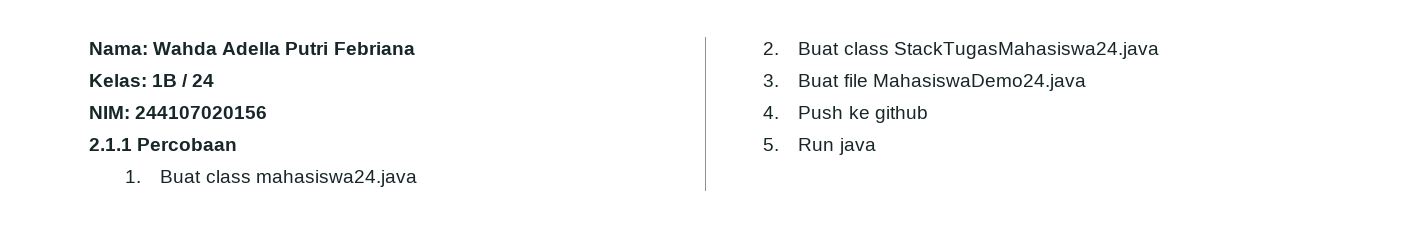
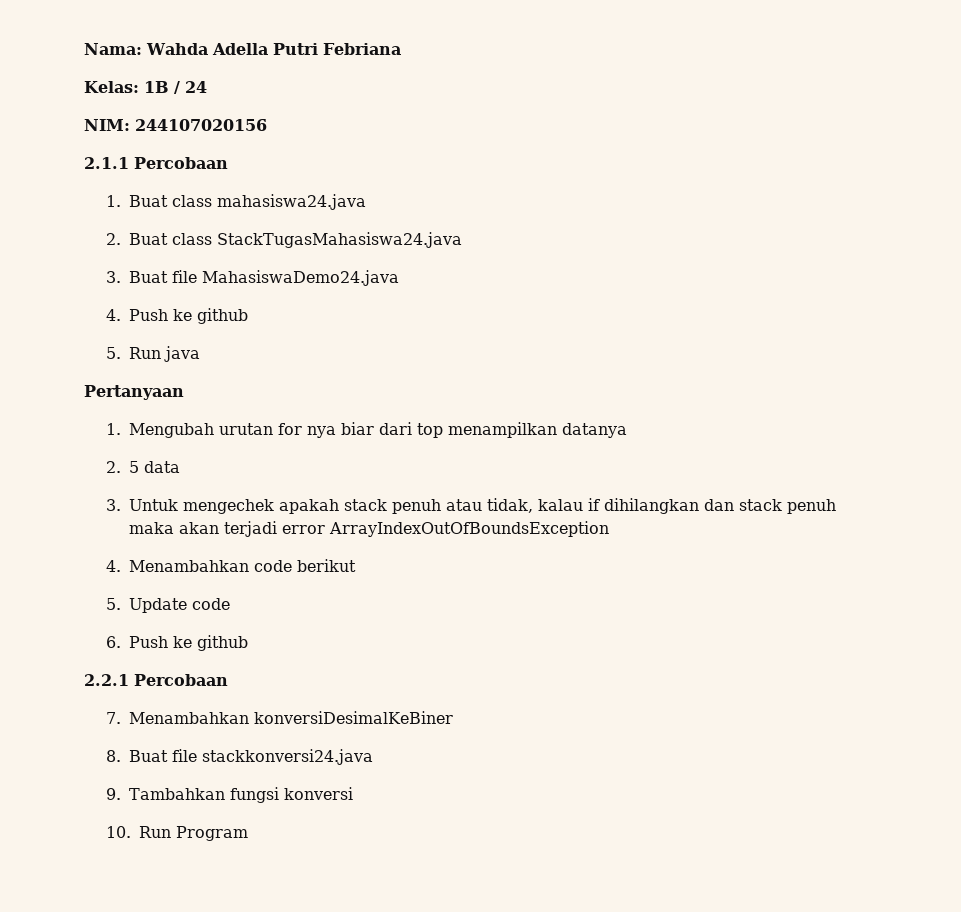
+ Pertanyaan
+ 1. Mengubah urutan for nya biar dari top menampilkan datanya
+ 2. 5 data
+ 3. Untuk mengechek apakah stack penuh atau tidak, kalau if dihilangkan dan stack penuh maka akan terjadi error ArrayIndexOutOfBoundsException
+ 4. Menambahkan code berikut
+ 5. Update code
+ 6. Push ke github
+ 2.2.1 Percobaan
+ 7. Menambahkan konversiDesimalKeBiner
+ 8. Buat file stackkonversi24.java
+ 9. Tambahkan fungsi konversi
+ 10. Run Program

